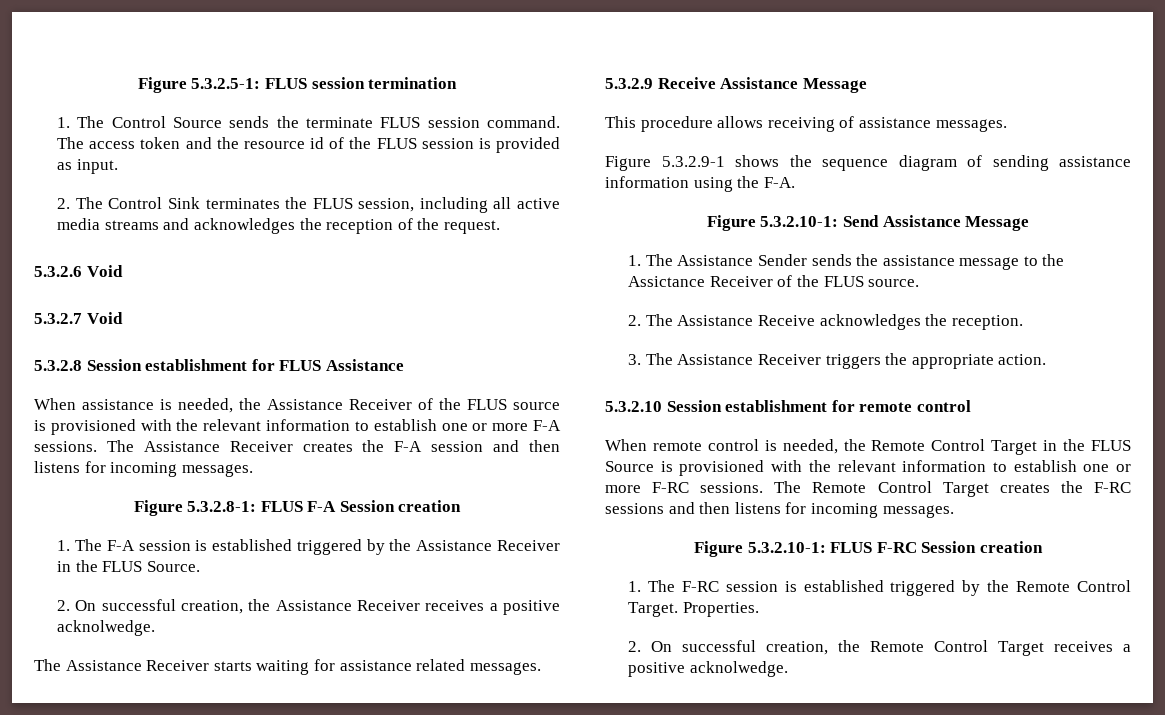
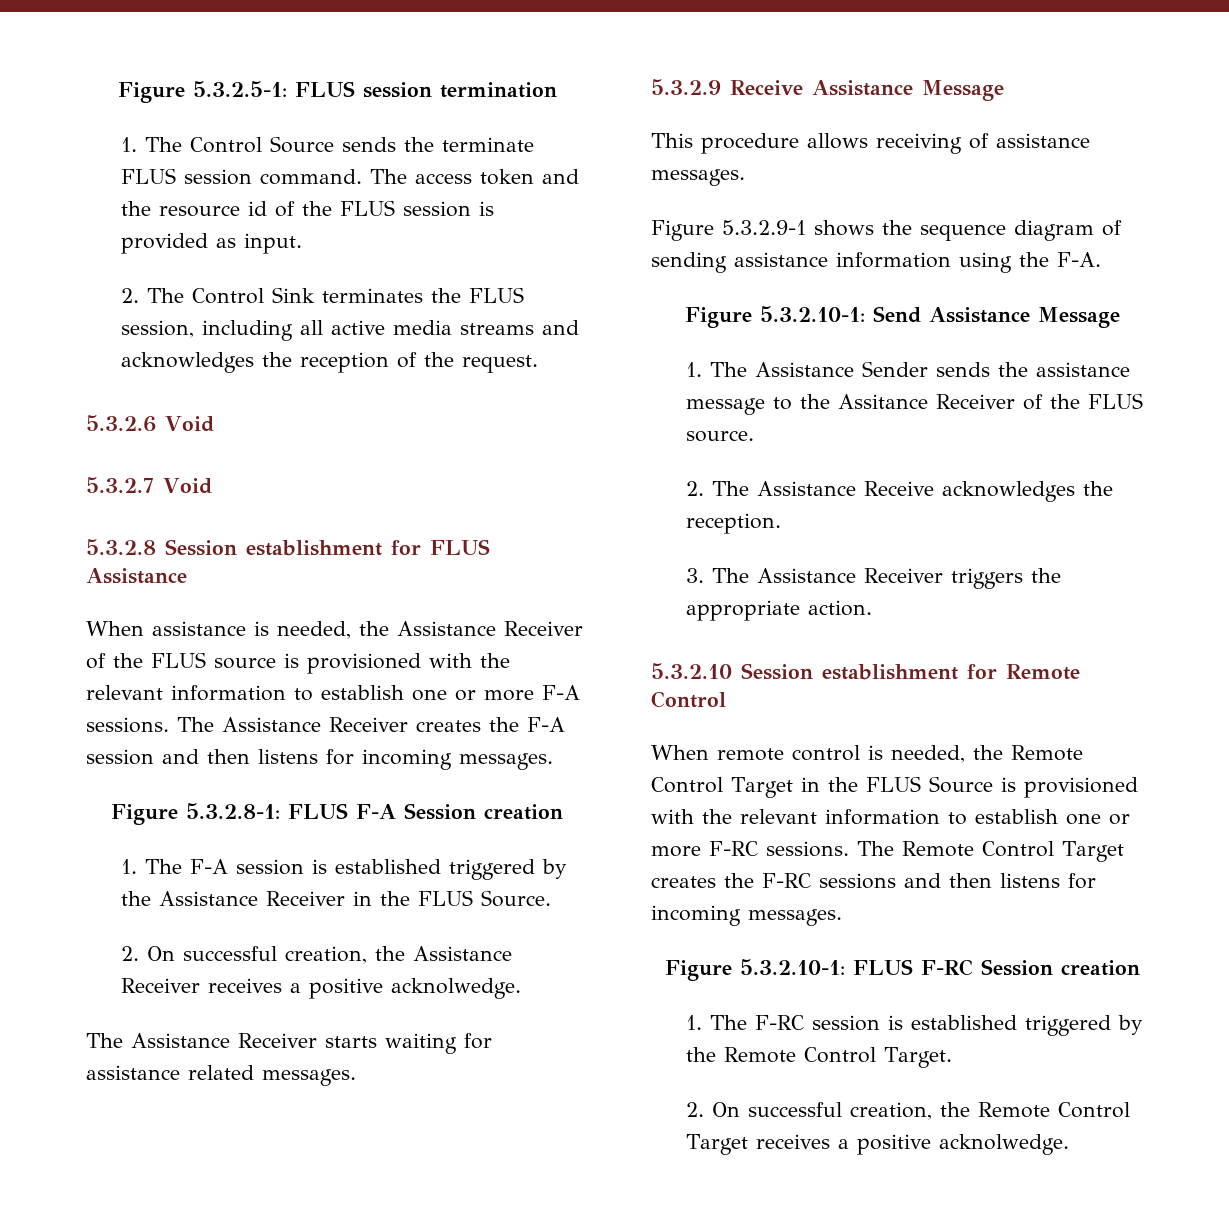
- 1. The Assistance Sender sends the assistance message to the Assictance Receiver of the FLUS source.
+ 1. The Assistance Sender sends the assistance message to the Assitance Receiver of the FLUS source.
- 5.3.2.10 Session establishment for remote control
+ 5.3.2.10 Session establishment for Remote Control
- Properties.

